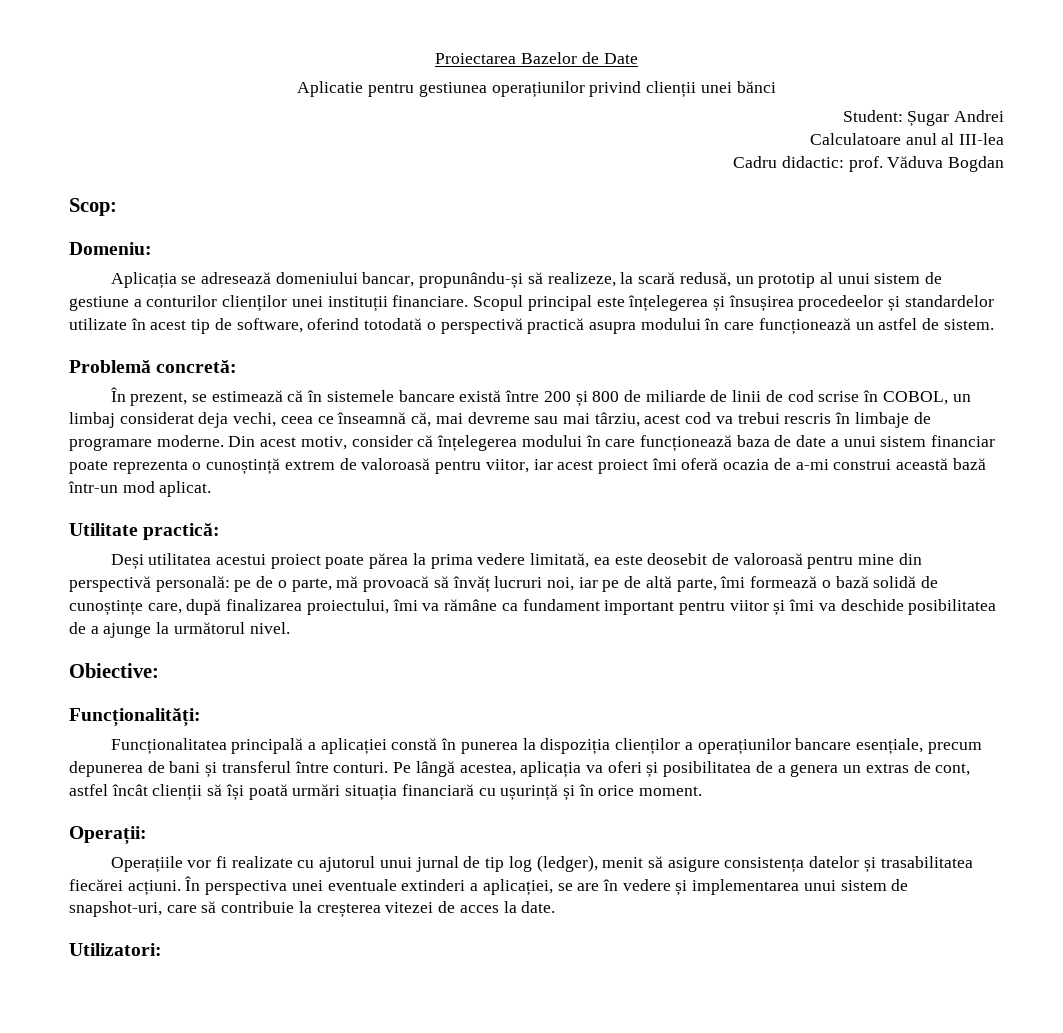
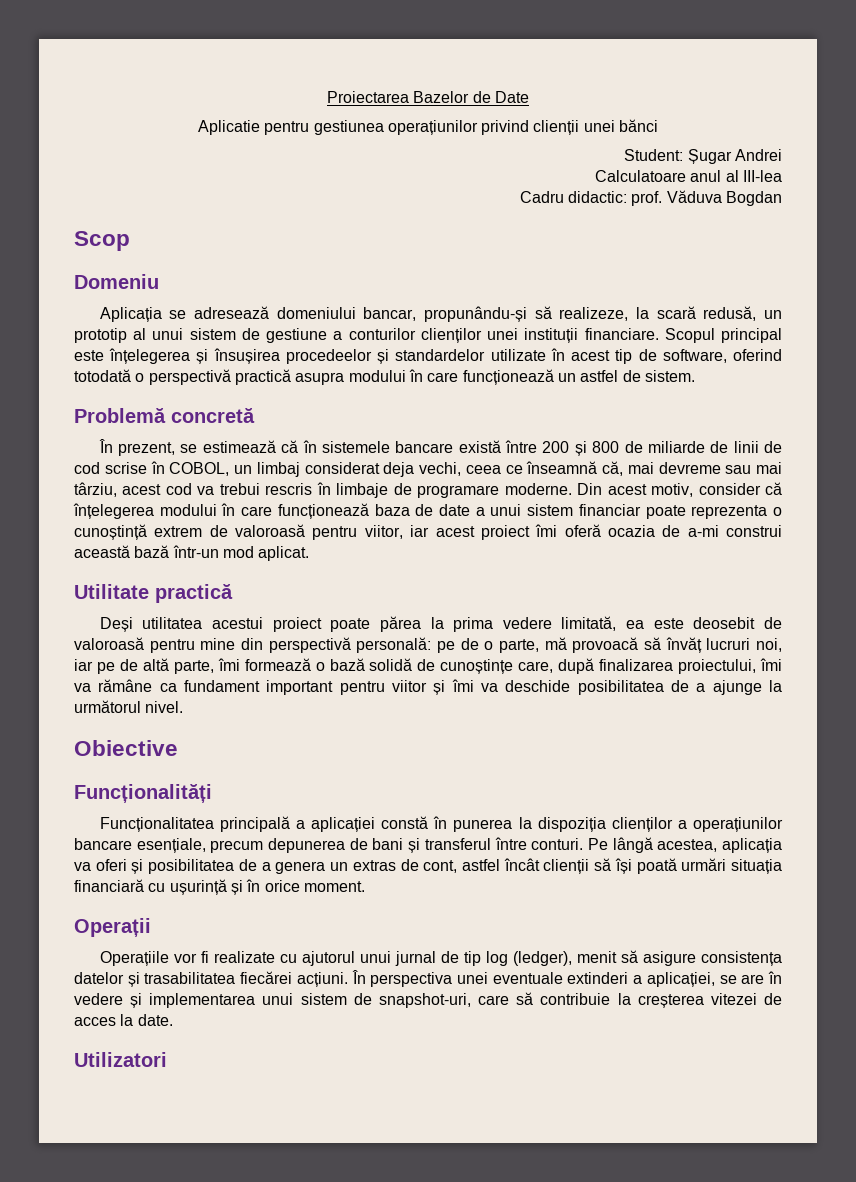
- Scop:
- Domeniu:
+ Scop
+ Domeniu
- Problemă concretă:
+ Problemă concretă
- Utilitate practică:
+ Utilitate practică
- Obiective:
- Funcționalități:
+ Obiective
+ Funcționalități
- Operații:
+ Operații
- Utilizatori:
+ Utilizatori

